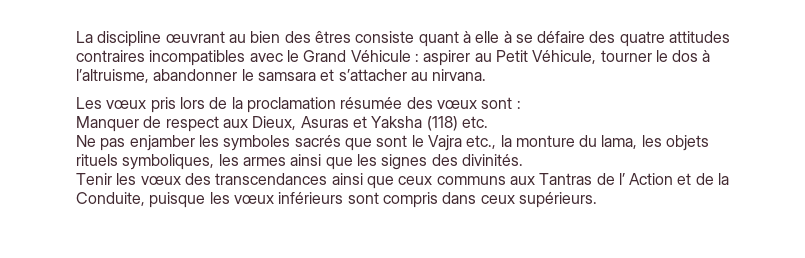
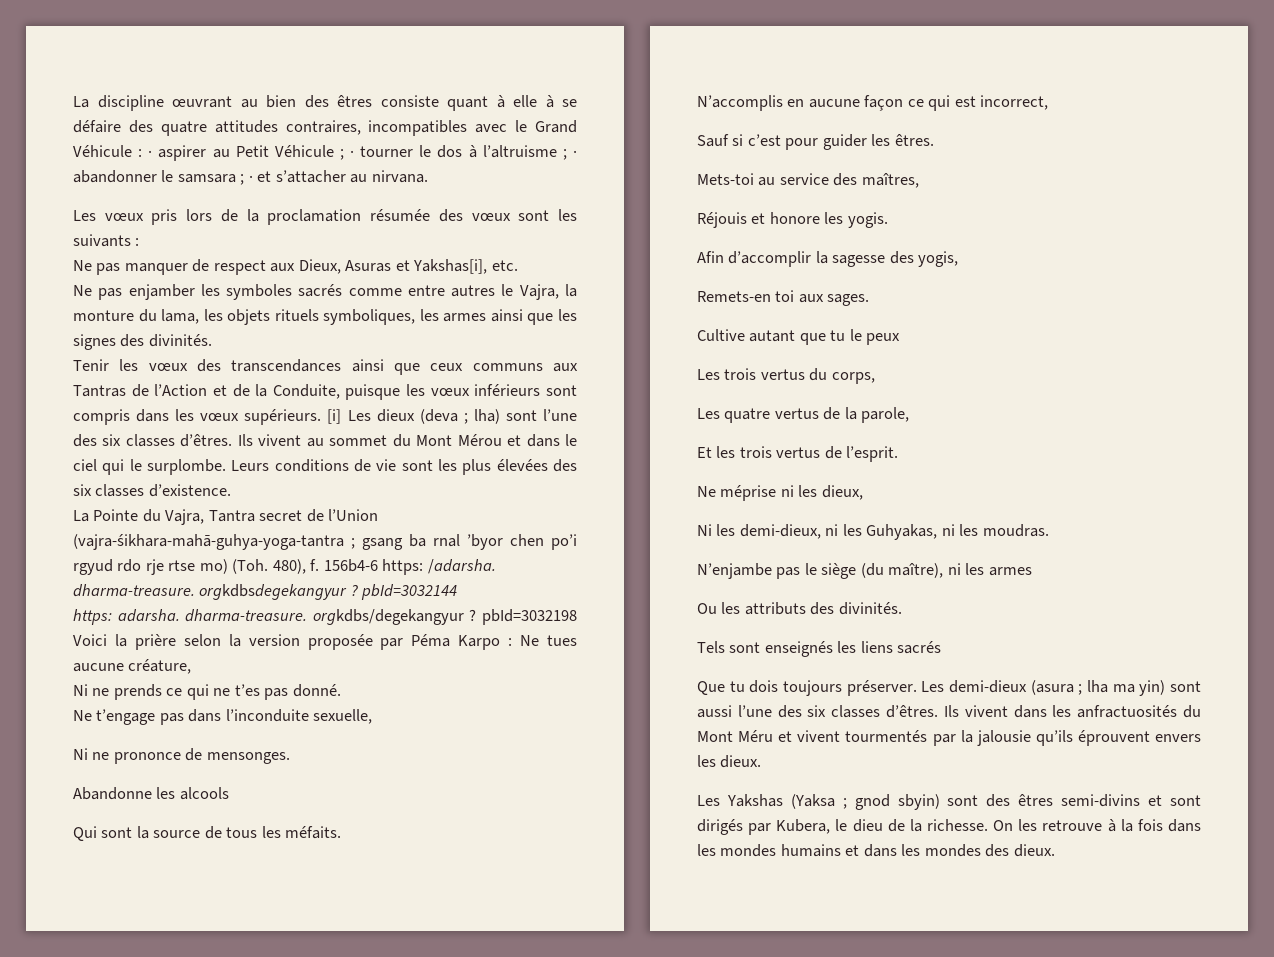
- La discipline œuvrant au bien des êtres consiste quant à elle à se défaire des quatre attitudes contraires incompatibles avec le Grand Véhicule : aspirer au Petit Véhicule, tourner le dos à l’altruisme, abandonner le samsara et s’attacher au nirvana.
+ La discipline œuvrant au bien des êtres consiste quant à elle à se défaire des quatre attitudes contraires, incompatibles avec le Grand Véhicule : · aspirer au Petit Véhicule ; · tourner le dos à l’altruisme ; · abandonner le samsara ; · et s’attacher au nirvana.
- Les vœux pris lors de la proclamation résumée des vœux sont :
+ Les vœux pris lors de la proclamation résumée des vœux sont les suivants :
- Manquer de respect aux Dieux, Asuras et Yaksha (118) etc.
+ Ne pas manquer de respect aux Dieux, Asuras et Yakshas[i], etc.
- Ne pas enjamber les symboles sacrés que sont le Vajra etc., la monture du lama, les objets rituels symboliques, les armes ainsi que les signes des divinités.
+ Ne pas enjamber les symboles sacrés comme entre autres le Vajra, la monture du lama, les objets rituels symboliques, les armes ainsi que les signes des divinités.
- Tenir les vœux des transcendances ainsi que ceux communs aux Tantras de l’ Action et de la Conduite, puisque les vœux inférieurs sont compris dans ceux supérieurs.
+ Tenir les vœux des transcendances ainsi que ceux communs aux Tantras de l’Action et de la Conduite, puisque les vœux inférieurs sont compris dans les vœux supérieurs. [i] Les dieux (deva ; lha) sont l’une des six classes d’êtres. Ils vivent au sommet du Mont Mérou et dans le ciel qui le surplombe. Leurs conditions de vie sont les plus élevées des six classes d’existence.
+ La Pointe du Vajra, Tantra secret de l’Union (vajra-śikhara-mahā-guhya-yoga-tantra ; gsang ba rnal ’byor chen po’i rgyud rdo rje rtse mo) (Toh. 480), f. 156b4-6 https: /adarsha. dharma-treasure. orgkdbsdegekangyur ? pbId=3032144
+ https: adarsha. dharma-treasure. orgkdbs/degekangyur ? pbId=3032198 Voici la prière selon la version proposée par Péma Karpo : Ne tues aucune créature,
+ Ni ne prends ce qui ne t’es pas donné.
+ Ne t’engage pas dans l’inconduite sexuelle,
+ Ni ne prononce de mensonges.
+ Abandonne les alcools
+ Qui sont la source de tous les méfaits.
+ N’accomplis en aucune façon ce qui est incorrect,
+ Sauf si c’est pour guider les êtres.
+ Mets-toi au service des maîtres,
+ Réjouis et honore les yogis.
+ Afin d’accomplir la sagesse des yogis,
+ Remets-en toi aux sages.
+ Cultive autant que tu le peux
+ Les trois vertus du corps,
+ Les quatre vertus de la parole,
+ Et les trois vertus de l’esprit.
+ Ne méprise ni les dieux,
+ Ni les demi-dieux, ni les Guhyakas, ni les moudras.
+ N’enjambe pas le siège (du maître), ni les armes
+ Ou les attributs des divinités.
+ Tels sont enseignés les liens sacrés
+ Que tu dois toujours préserver. Les demi-dieux (asura ; lha ma yin) sont aussi l’une des six classes d’êtres. Ils vivent dans les anfractuosités du Mont Méru et vivent tourmentés par la jalousie qu’ils éprouvent envers les dieux.
+ Les Yakshas (Yaksa ; gnod sbyin) sont des êtres semi-divins et sont dirigés par Kubera, le dieu de la richesse. On les retrouve à la fois dans les mondes humains et dans les mondes des dieux.

